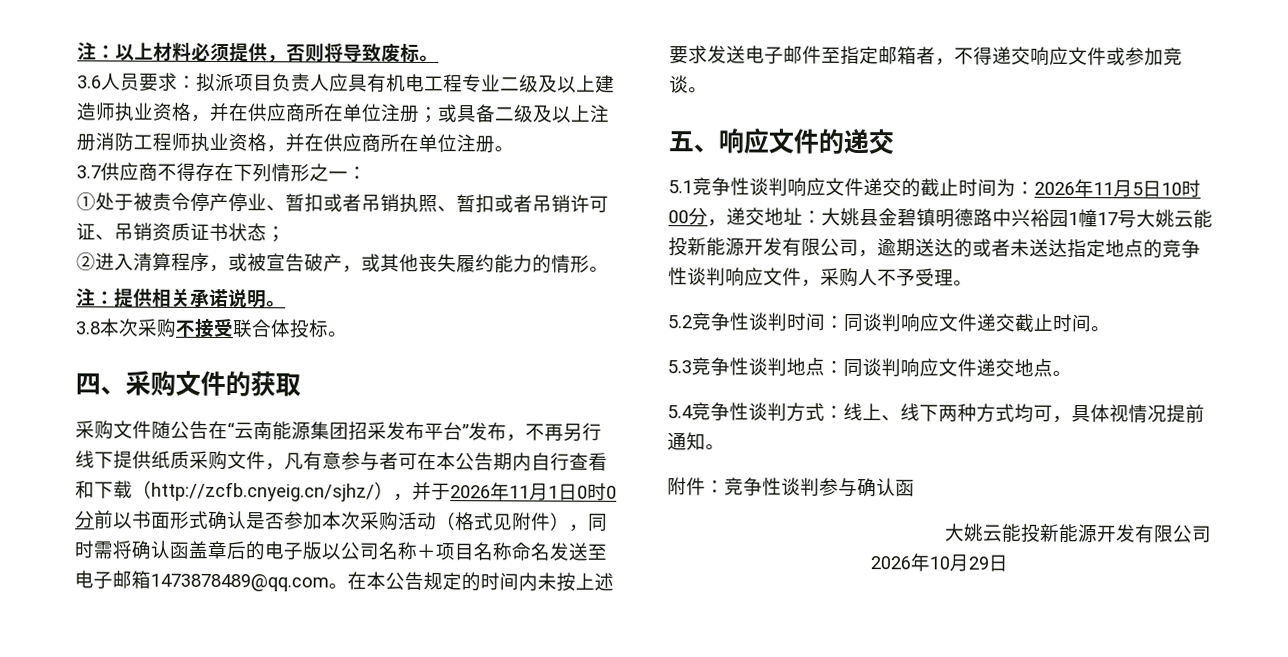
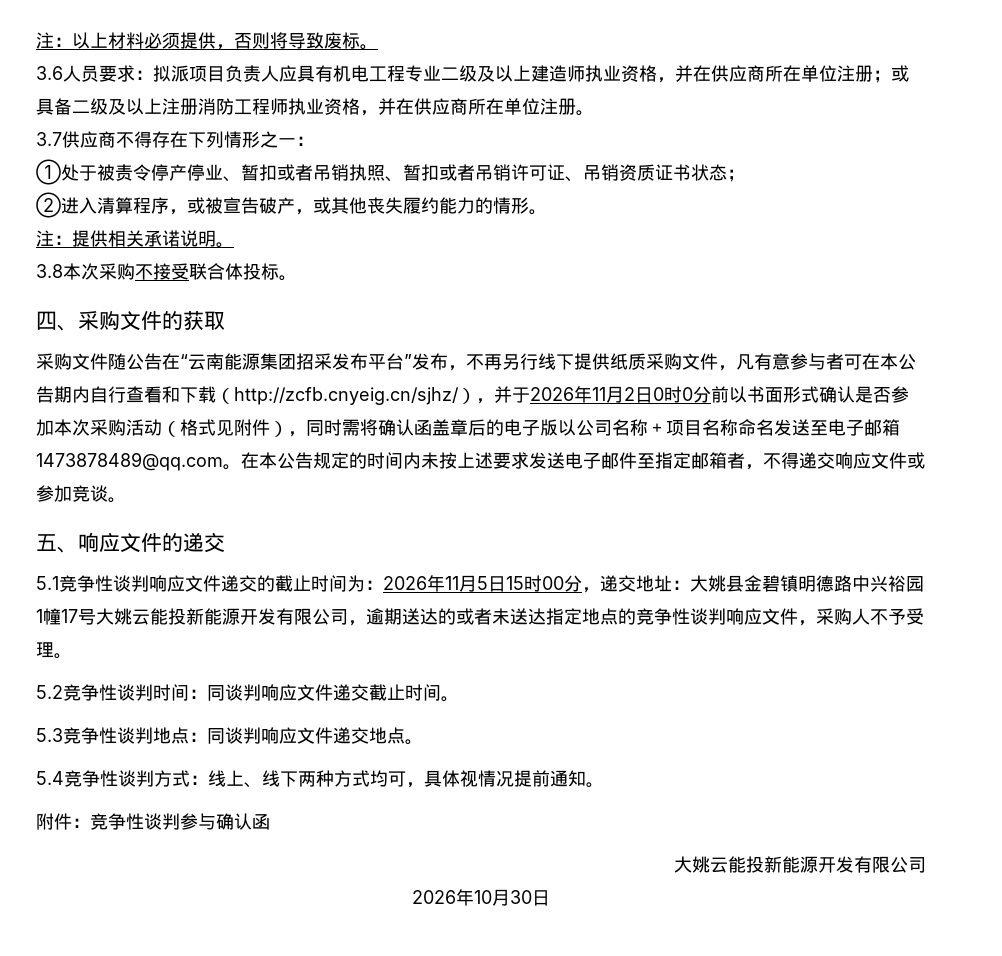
- 采购文件随公告在“云南能源集团招采发布平台”发布，不再另行线下提供纸质采购文件，凡有意参与者可在本公告期内自行查看和下载（http://zcfb.cnyeig.cn/sjhz/），并于2026年11月1日0时0分前以书面形式确认是否参加本次采购活动（格式见附件），同时需将确认函盖章后的电子版以公司名称＋项目名称命名发送至电子邮箱1473878489@qq.com。
+ 采购文件随公告在“云南能源集团招采发布平台”发布，不再另行线下提供纸质采购文件，凡有意参与者可在本公告期内自行查看和下载（http://zcfb.cnyeig.cn/sjhz/），并于2026年11月2日0时0分前以书面形式确认是否参加本次采购活动（格式见附件），同时需将确认函盖章后的电子版以公司名称＋项目名称命名发送至电子邮箱1473878489@qq.com。
- 5.1竞争性谈判响应文件递交的截止时间为：2026年11月5日10时00分，递交地址：大姚县金碧镇明德路中兴裕园1幢17号大姚云能投新能源开发有限公司，逾期送达的或者未送达指定地点的竞争性谈判响应文件，采购人不予受理。
+ 5.1竞争性谈判响应文件递交的截止时间为：2026年11月5日15时00分，递交地址：大姚县金碧镇明德路中兴裕园1幢17号大姚云能投新能源开发有限公司，逾期送达的或者未送达指定地点的竞争性谈判响应文件，采购人不予受理。
- 2026年10月29日
+ 2026年10月30日

